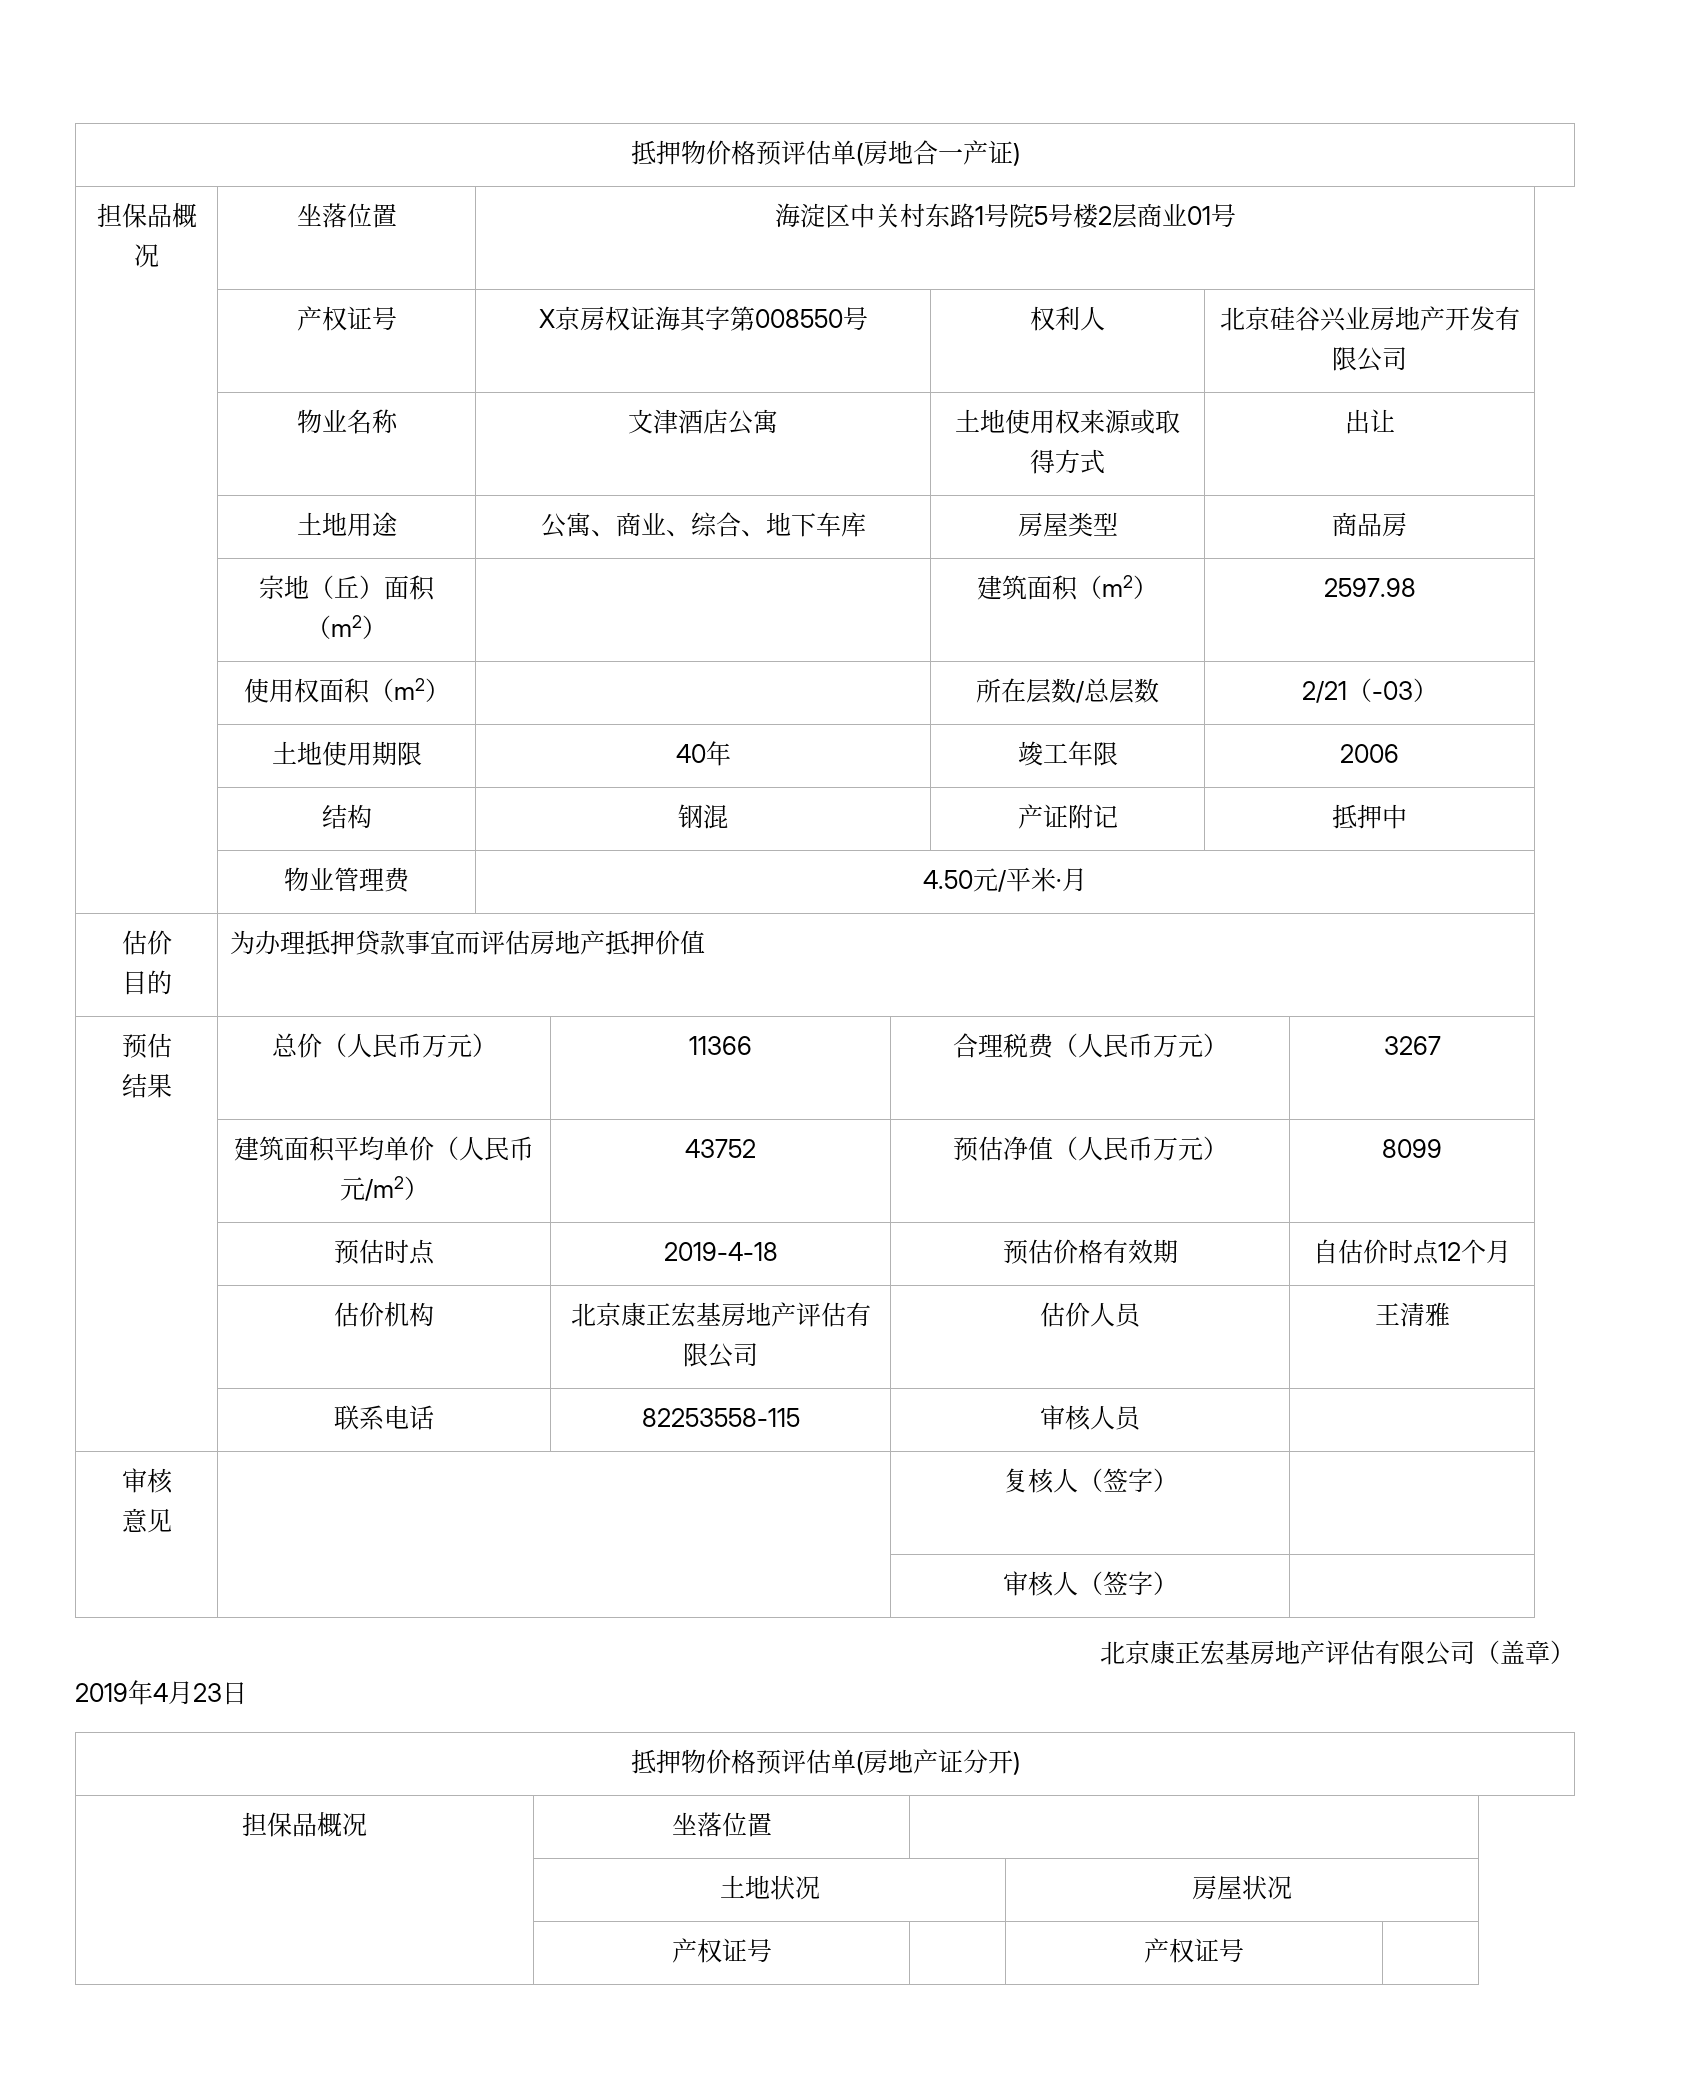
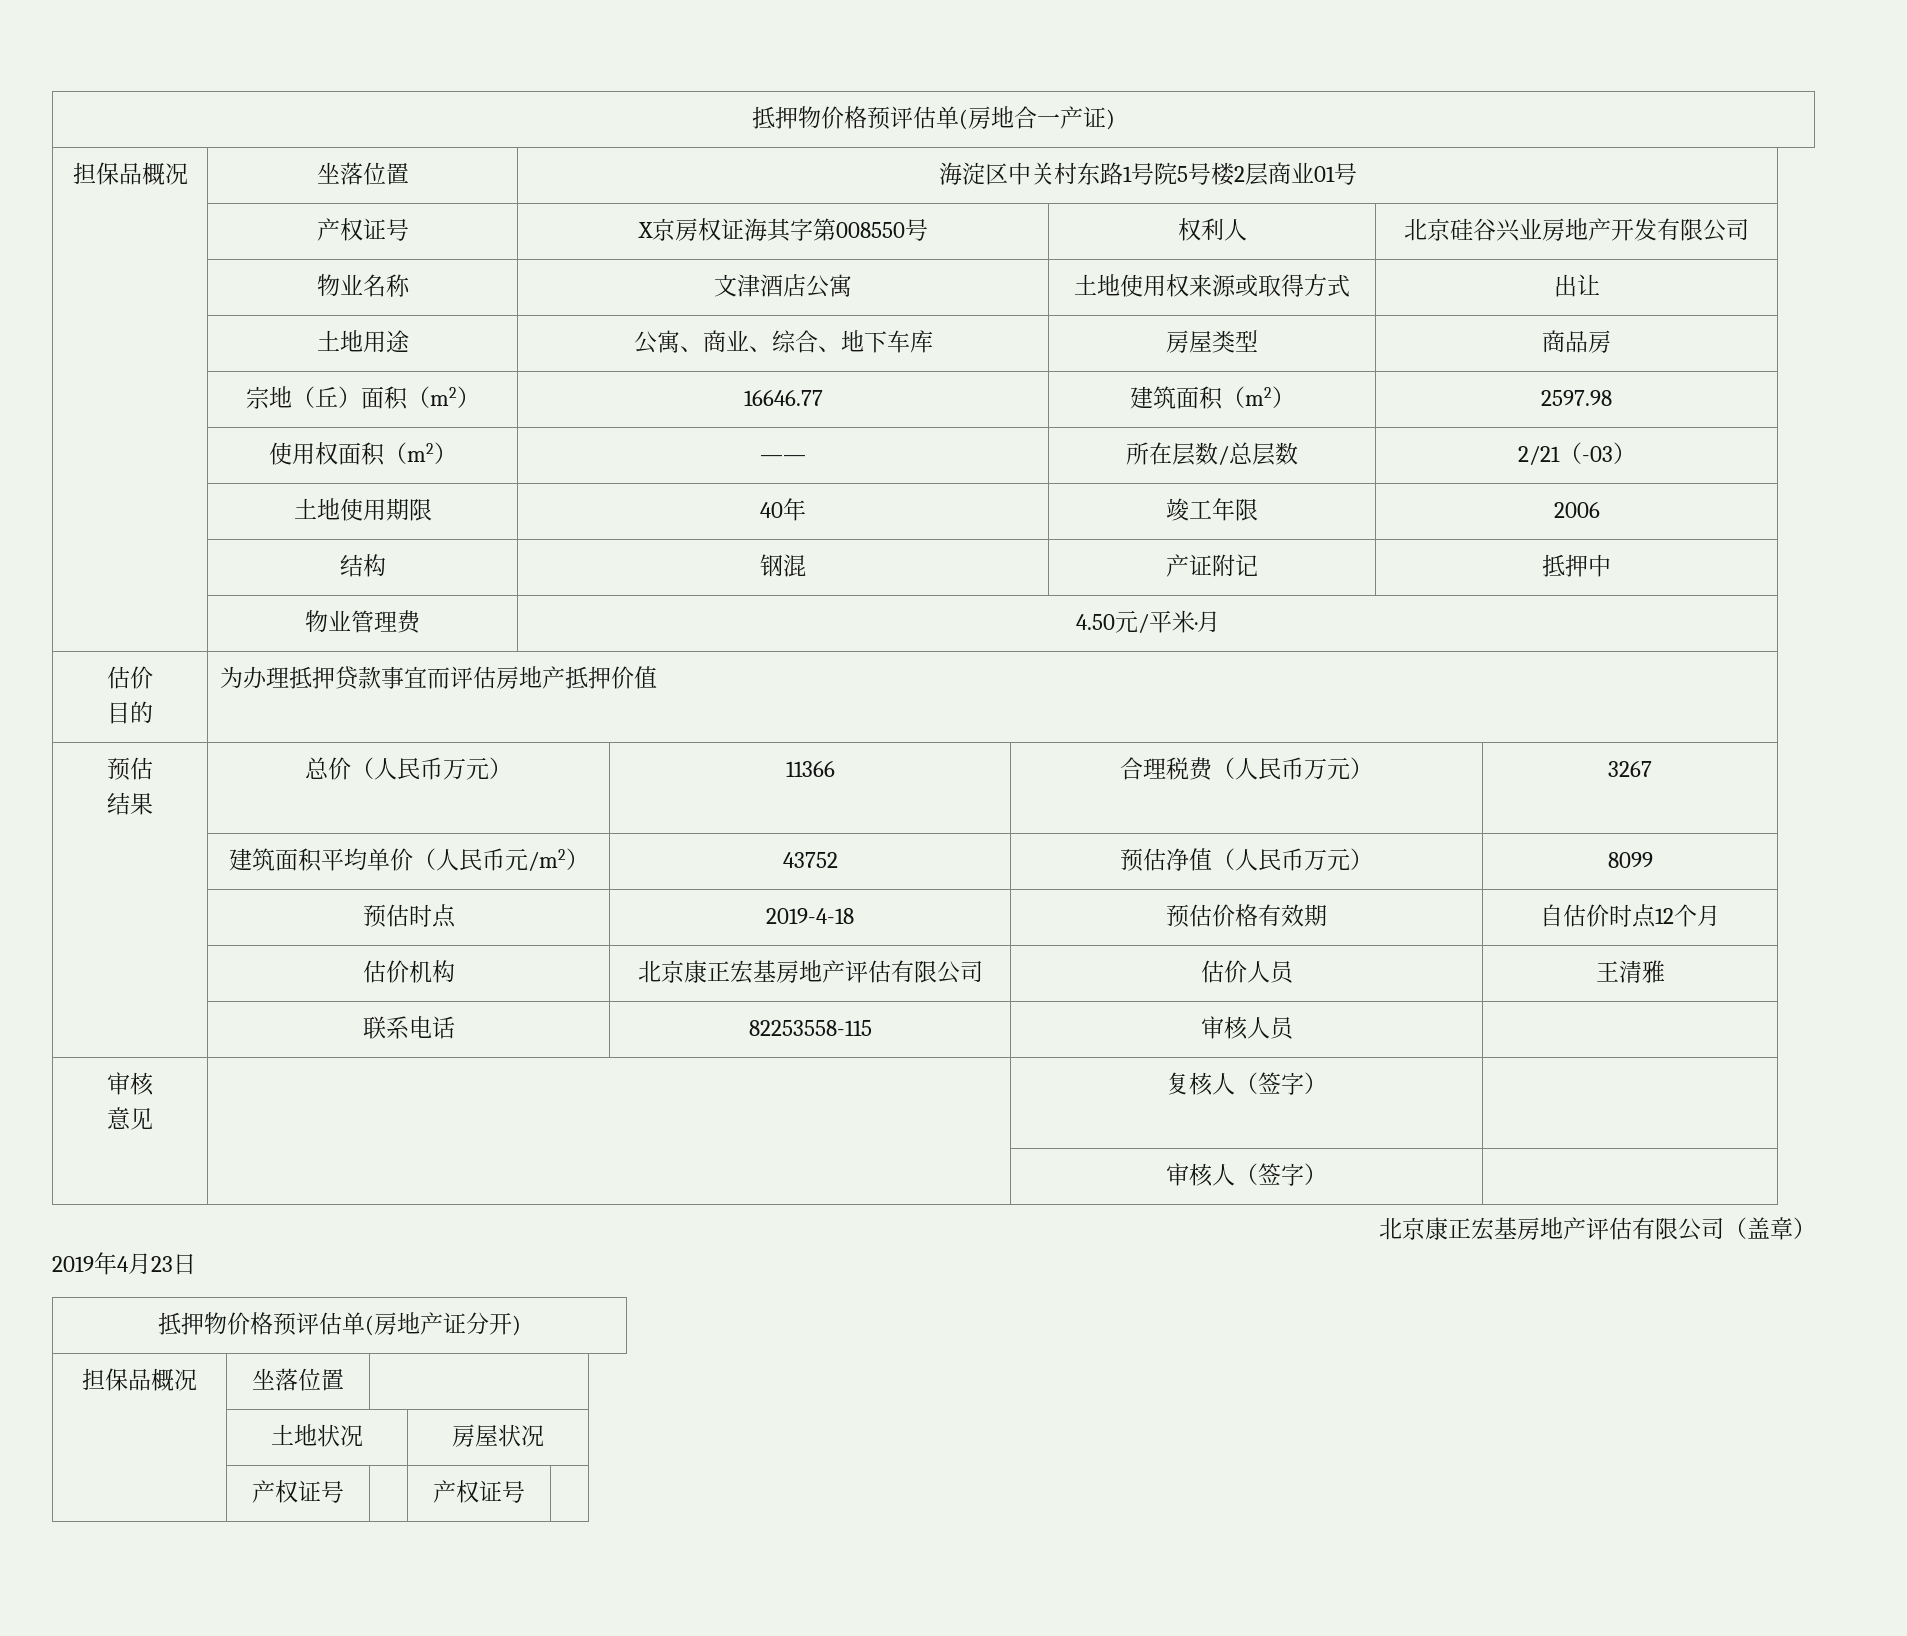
- | 宗地（丘）面积（m2） | | 建筑面积（m2） | 2597.98
+ | 宗地（丘）面积（m2） | 16646.77 | 建筑面积（m2） | 2597.98
- | 使用权面积（m2） | | 所在层数/总层数 | 2/21（-03）
+ | 使用权面积（m2） | —— | 所在层数/总层数 | 2/21（-03）

